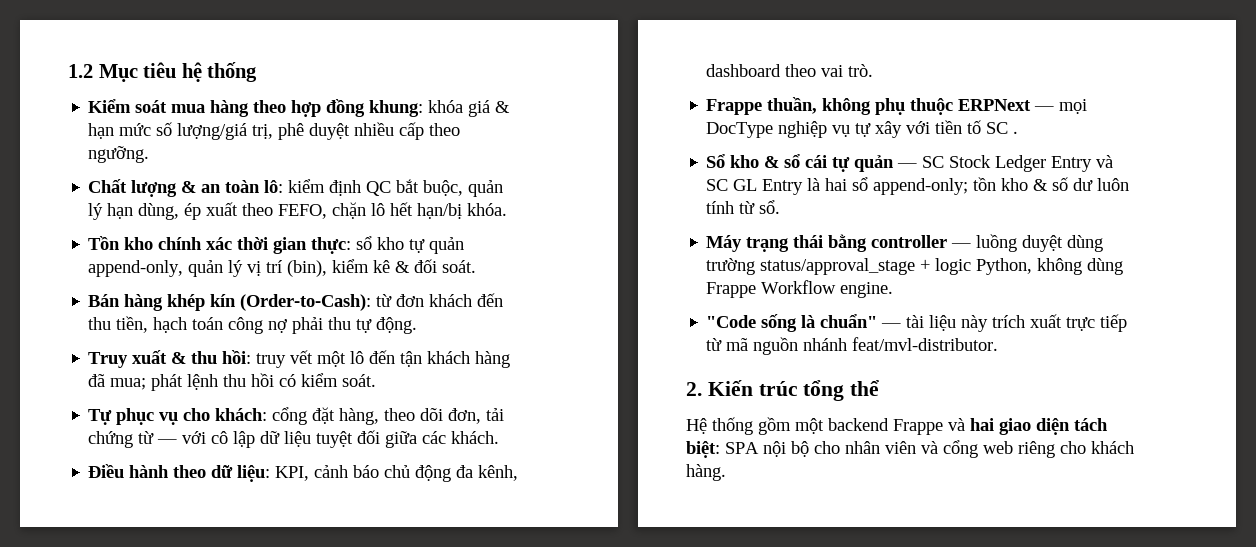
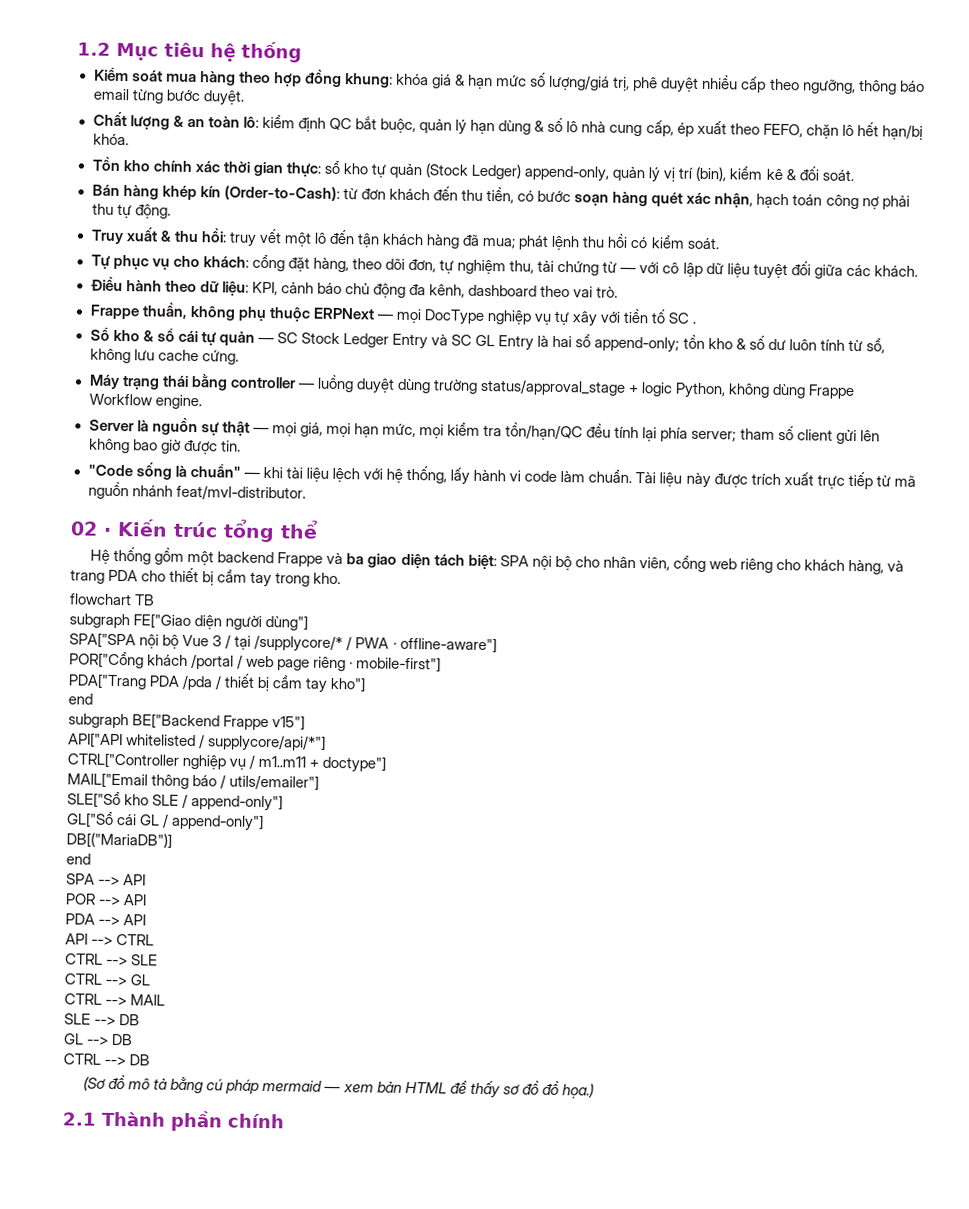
- Kiểm soát mua hàng theo hợp đồng khung: khóa giá & hạn mức số lượng/giá trị, phê duyệt nhiều cấp theo ngưỡng.
+ Kiểm soát mua hàng theo hợp đồng khung: khóa giá & hạn mức số lượng/giá trị, phê duyệt nhiều cấp theo ngưỡng, thông báo email từng bước duyệt.
- Chất lượng & an toàn lô: kiểm định QC bắt buộc, quản lý hạn dùng, ép xuất theo FEFO, chặn lô hết hạn/bị khóa.
+ Chất lượng & an toàn lô: kiểm định QC bắt buộc, quản lý hạn dùng & số lô nhà cung cấp, ép xuất theo FEFO, chặn lô hết hạn/bị khóa.
- Tồn kho chính xác thời gian thực: sổ kho tự quản append-only, quản lý vị trí (bin), kiểm kê & đối soát.
+ Tồn kho chính xác thời gian thực: sổ kho tự quản (Stock Ledger) append-only, quản lý vị trí (bin), kiểm kê & đối soát.
- Bán hàng khép kín (Order-to-Cash): từ đơn khách đến thu tiền, hạch toán công nợ phải thu tự động.
+ Bán hàng khép kín (Order-to-Cash): từ đơn khách đến thu tiền, có bước soạn hàng quét xác nhận, hạch toán công nợ phải thu tự động.
- Tự phục vụ cho khách: cổng đặt hàng, theo dõi đơn, tải chứng từ — với cô lập dữ liệu tuyệt đối giữa các khách.
+ Tự phục vụ cho khách: cổng đặt hàng, theo dõi đơn, tự nghiệm thu, tải chứng từ — với cô lập dữ liệu tuyệt đối giữa các khách.
- Sổ kho & sổ cái tự quản — SC Stock Ledger Entry và SC GL Entry là hai sổ append-only; tồn kho & số dư luôn tính từ sổ.
+ Sổ kho & sổ cái tự quản — SC Stock Ledger Entry và SC GL Entry là hai sổ append-only; tồn kho & số dư luôn tính từ sổ, không lưu cache cứng.
+ Server là nguồn sự thật — mọi giá, mọi hạn mức, mọi kiểm tra tồn/hạn/QC đều tính lại phía server; tham số client gửi lên không bao giờ được tin.
- "Code sống là chuẩn" — tài liệu này trích xuất trực tiếp từ mã nguồn nhánh feat/mvl-distributor.
+ "Code sống là chuẩn" — khi tài liệu lệch với hệ thống, lấy hành vi code làm chuẩn. Tài liệu này được trích xuất trực tiếp từ mã nguồn nhánh feat/mvl-distributor.
- 2. Kiến trúc tổng thể
+ 02 · Kiến trúc tổng thể
- Hệ thống gồm một backend Frappe và hai giao diện tách biệt: SPA nội bộ cho nhân viên và cổng web riêng cho khách hàng.
+ Hệ thống gồm một backend Frappe và ba giao diện tách biệt: SPA nội bộ cho nhân viên, cổng web riêng cho khách hàng, và trang PDA cho thiết bị cầm tay trong kho.
+ flowchart TB
+ subgraph FE["Giao diện người dùng"]
+ SPA["SPA nội bộ Vue 3 / tại /supplycore/* / PWA · offline-aware"]
+ POR["Cổng khách /portal / web page riêng · mobile-first"]
+ PDA["Trang PDA /pda / thiết bị cầm tay kho"]
+ end
+ subgraph BE["Backend Frappe v15"]
+ API["API whitelisted / supplycore/api/*"]
+ CTRL["Controller nghiệp vụ / m1..m11 + doctype"]
+ MAIL["Email thông báo / utils/emailer"]
+ SLE["Sổ kho SLE / append-only"]
+ GL["Sổ cái GL / append-only"]
+ DB[("MariaDB")]
+ end
+ SPA --> API
+ POR --> API
+ PDA --> API
+ API --> CTRL
+ CTRL --> SLE
+ CTRL --> GL
+ CTRL --> MAIL
+ SLE --> DB
+ GL --> DB
+ CTRL --> DB
+ (Sơ đồ mô tả bằng cú pháp mermaid — xem bản HTML để thấy sơ đồ đồ họa.)
+ 2.1 Thành phần chính

